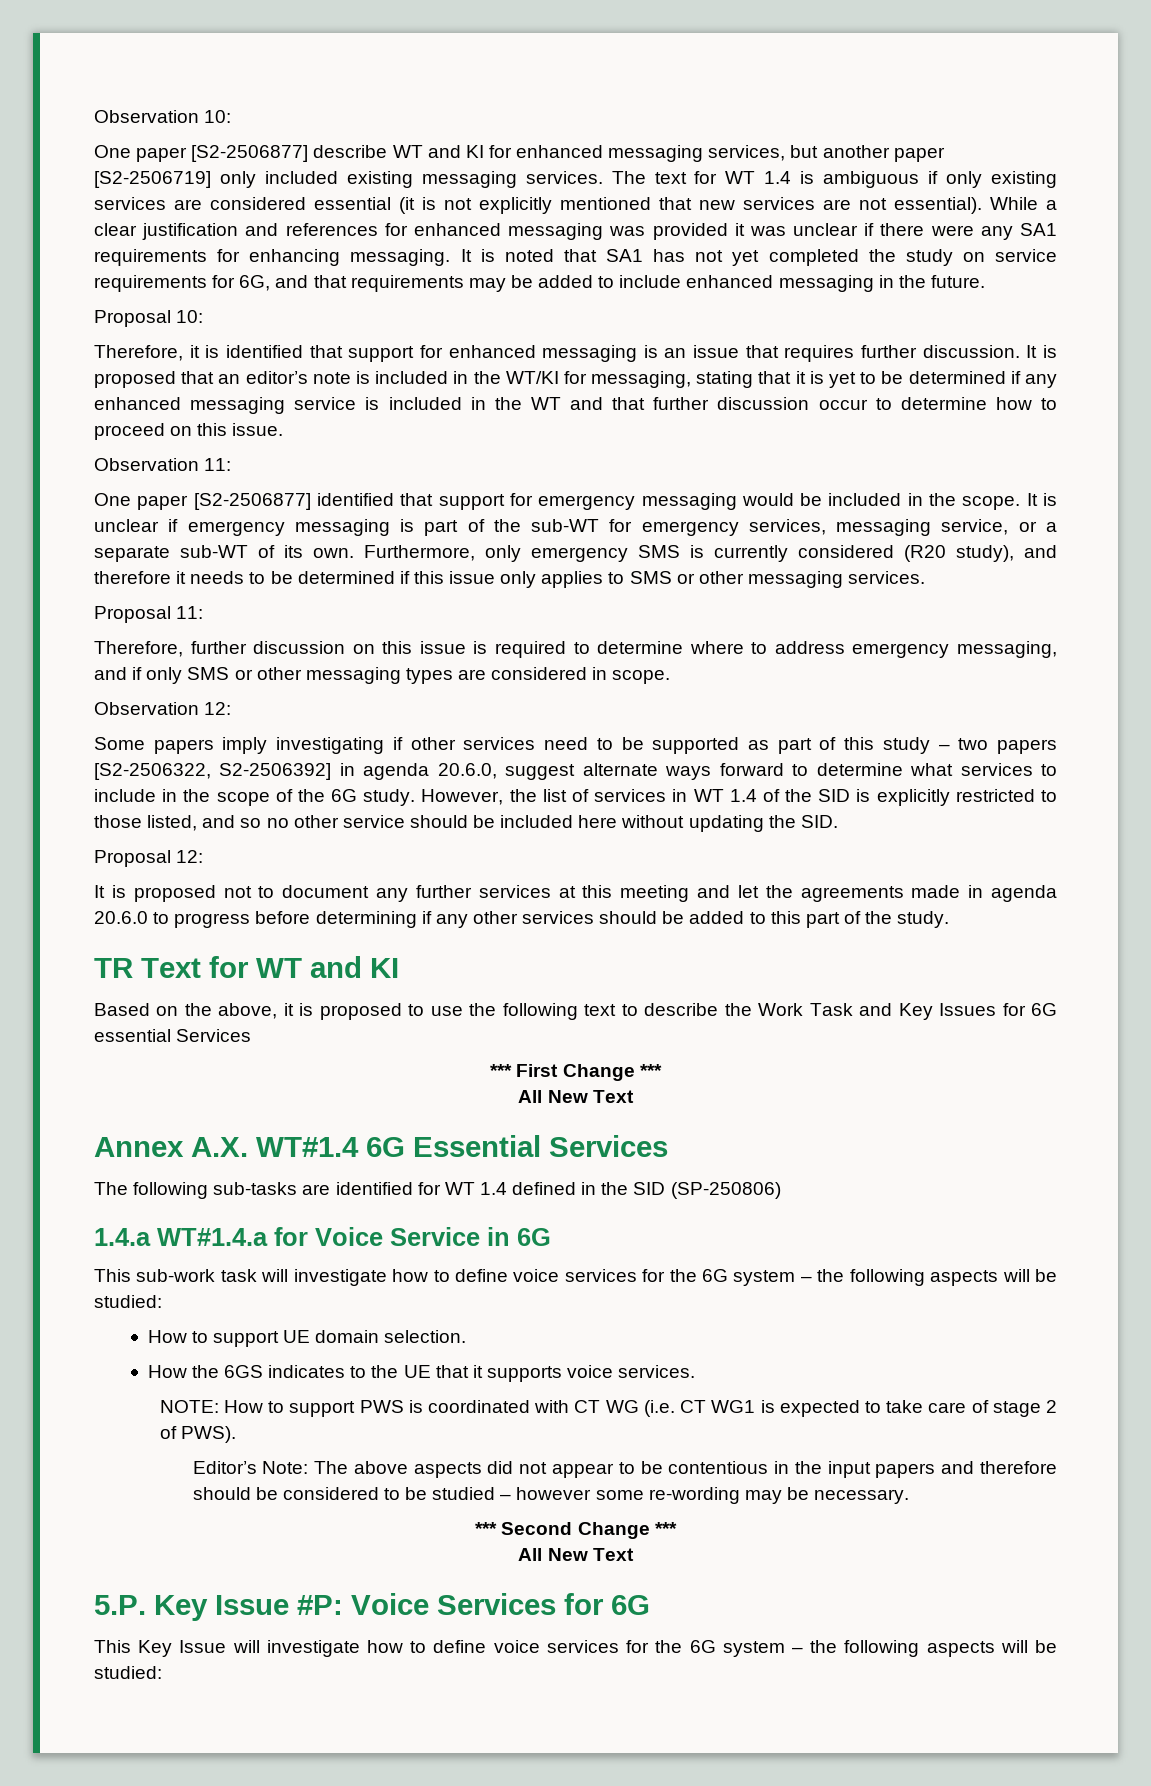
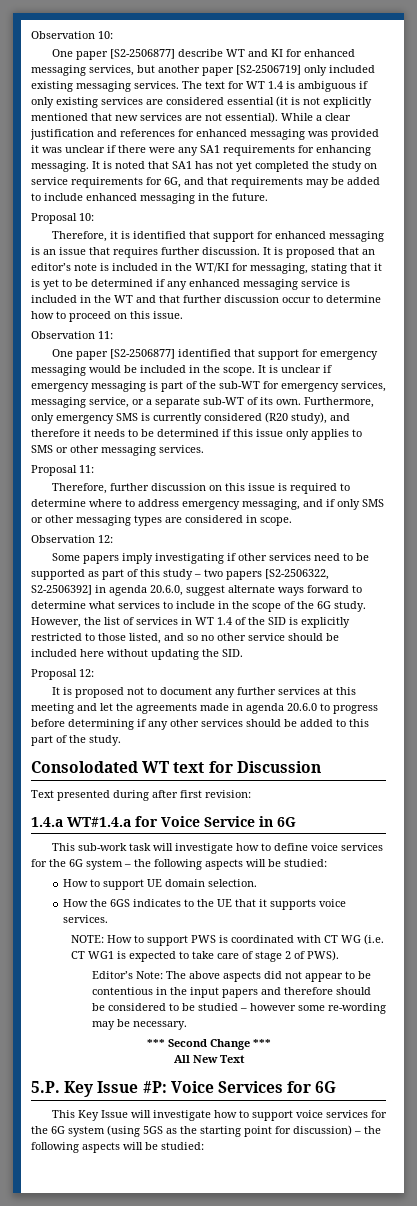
- TR Text for WT and KI
- Based on the above, it is proposed to use the following text to describe the Work Task and Key Issues for 6G essential Services
- *** First Change ***
- All New Text
- Annex A.X. WT#1.4 6G Essential Services
- The following sub-tasks are identified for WT 1.4 defined in the SID (SP-250806)
+ Consolodated WT text for Discussion
+ Text presented during after first revision:
- This Key Issue will investigate how to define voice services for the 6G system – the following aspects will be studied:
+ This Key Issue will investigate how to support voice services for the 6G system (using 5GS as the starting point for discussion) – the following aspects will be studied:

